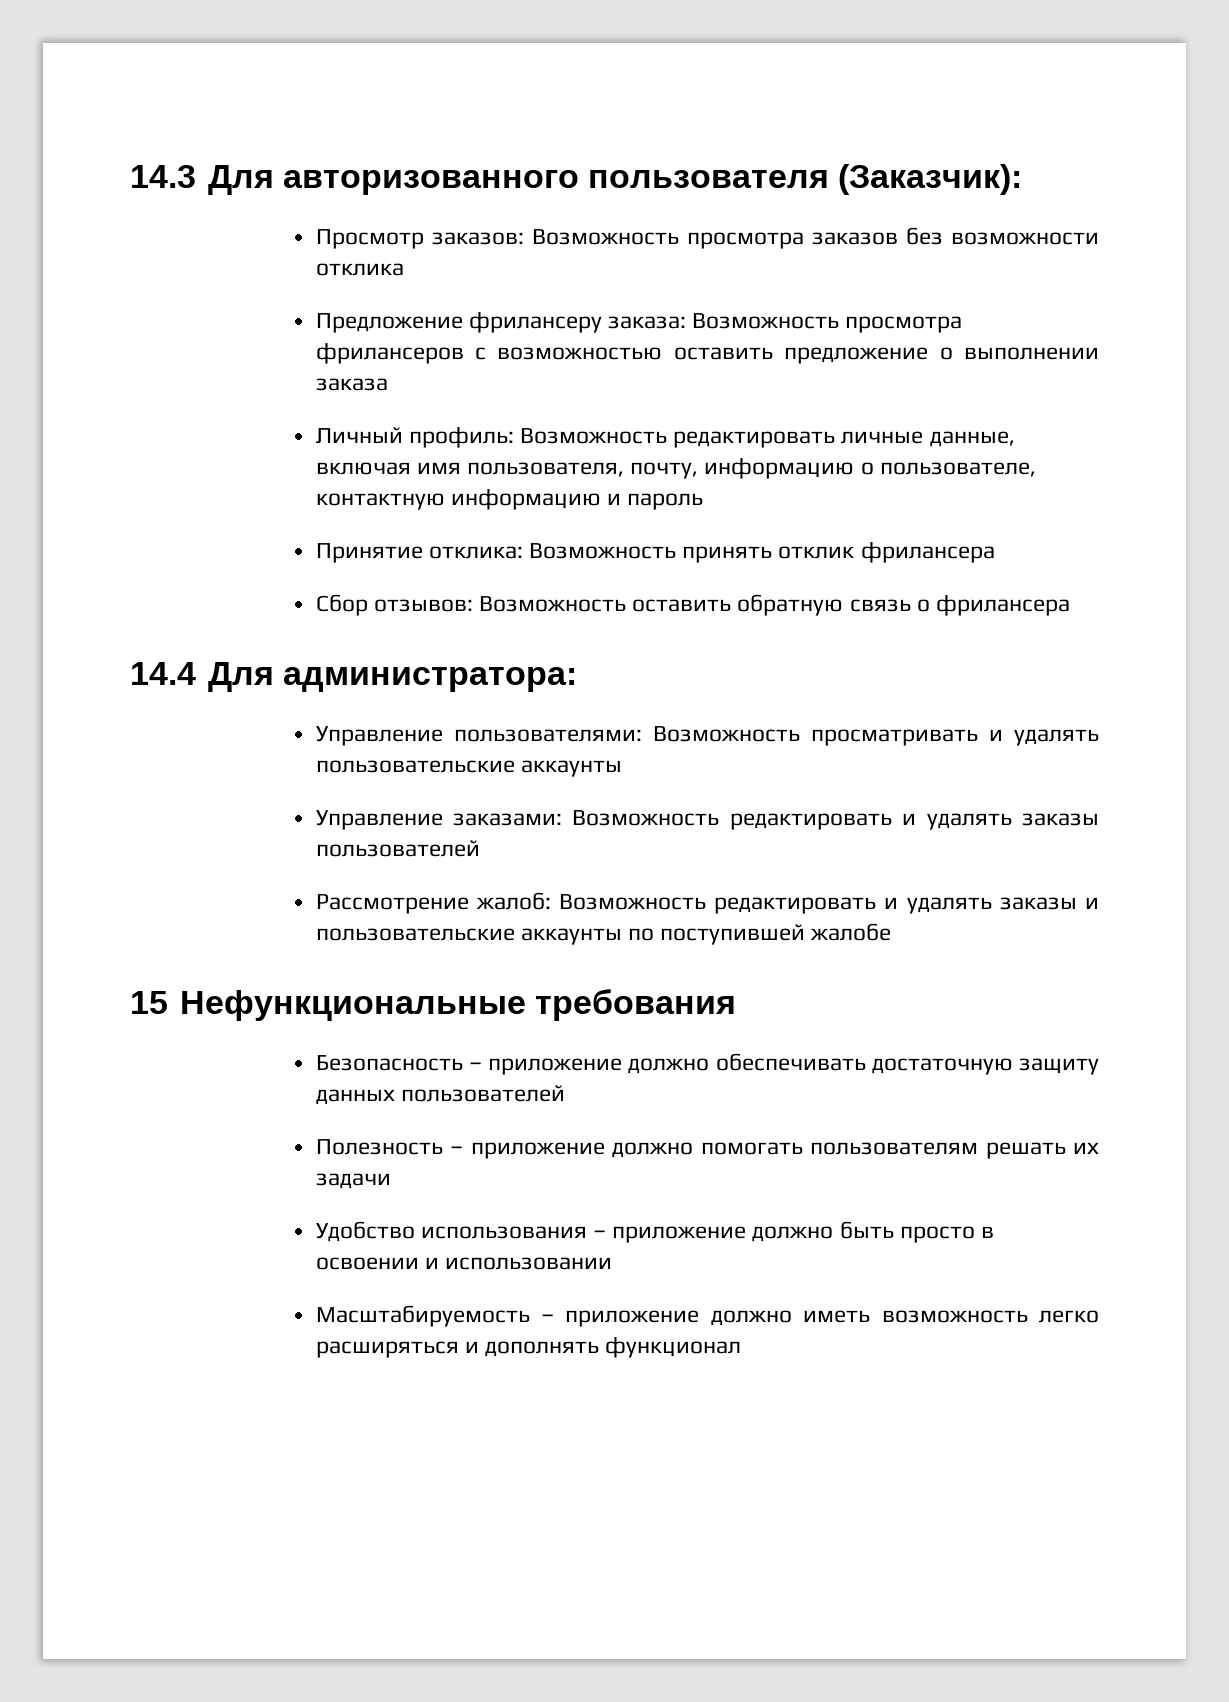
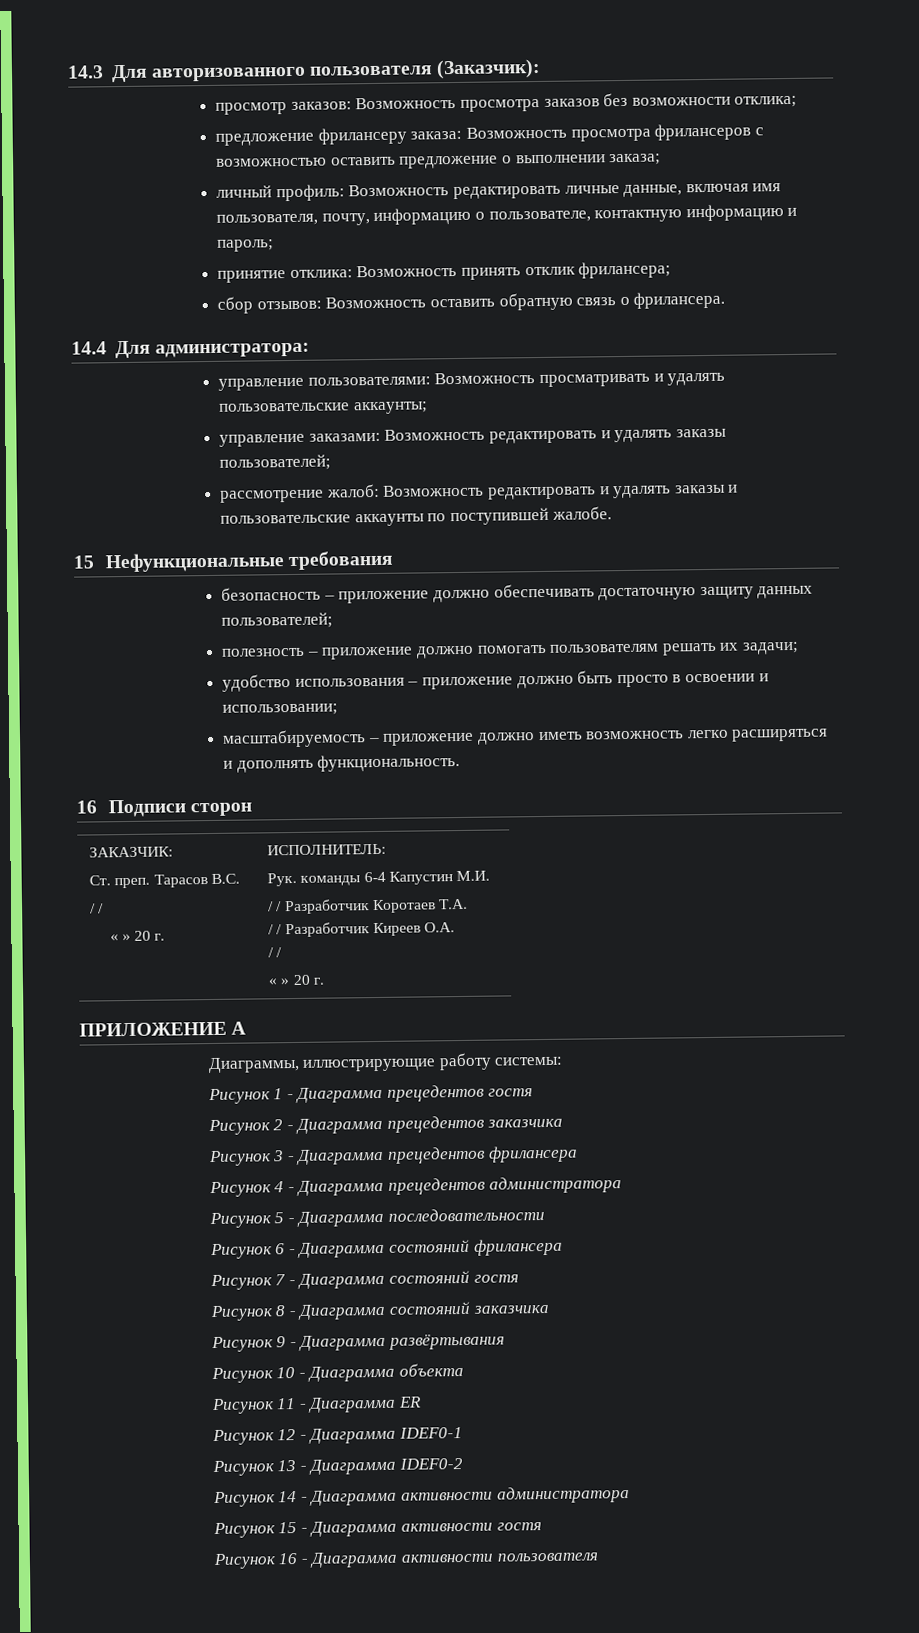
- Просмотр заказов: Возможность просмотра заказов без возможности отклика
- Предложение фрилансеру заказа: Возможность просмотра фрилансеров с возможностью оставить предложение о выполнении заказа
- Личный профиль: Возможность редактировать личные данные, включая имя пользователя, почту, информацию о пользователе, контактную информацию и пароль
- Принятие отклика: Возможность принять отклик фрилансера
- Сбор отзывов: Возможность оставить обратную связь о фрилансера
+ просмотр заказов: Возможность просмотра заказов без возможности отклика;
+ предложение фрилансеру заказа: Возможность просмотра фрилансеров с возможностью оставить предложение о выполнении заказа;
+ личный профиль: Возможность редактировать личные данные, включая имя пользователя, почту, информацию о пользователе, контактную информацию и пароль;
+ принятие отклика: Возможность принять отклик фрилансера;
+ сбор отзывов: Возможность оставить обратную связь о фрилансера.
- Управление пользователями: Возможность просматривать и удалять пользовательские аккаунты
- Управление заказами: Возможность редактировать и удалять заказы пользователей
- Рассмотрение жалоб: Возможность редактировать и удалять заказы и пользовательские аккаунты по поступившей жалобе
+ управление пользователями: Возможность просматривать и удалять пользовательские аккаунты;
+ управление заказами: Возможность редактировать и удалять заказы пользователей;
+ рассмотрение жалоб: Возможность редактировать и удалять заказы и пользовательские аккаунты по поступившей жалобе.
- Безопасность – приложение должно обеспечивать достаточную защиту данных пользователей
- Полезность – приложение должно помогать пользователям решать их задачи
- Удобство использования – приложение должно быть просто в освоении и использовании
- Масштабируемость – приложение должно иметь возможность легко расширяться и дополнять функционал
+ безопасность – приложение должно обеспечивать достаточную защиту данных пользователей;
+ полезность – приложение должно помогать пользователям решать их задачи;
+ удобство использования – приложение должно быть просто в освоении и использовании;
+ масштабируемость – приложение должно иметь возможность легко расширяться и дополнять функциональность.
+ 16 Подписи сторон
+ ЗАКАЗЧИК:
+ Ст. преп. Тарасов В.С.
+ / /
+ « » 20 г. | ИСПОЛНИТЕЛЬ:
+ Рук. команды 6-4 Капустин М.И.
+ / / Разработчик Коротаев Т.А.
+ / / Разработчик Киреев О.А.
+ / /
+ « » 20 г.
+ ПРИЛОЖЕНИЕ А
+ Диаграммы, иллюстрирующие работу системы:
+ Рисунок 1 - Диаграмма прецедентов гостя
+ Рисунок 2 - Диаграмма прецедентов заказчика
+ Рисунок 3 - Диаграмма прецедентов фрилансера
+ Рисунок 4 - Диаграмма прецедентов администратора
+ Рисунок 5 - Диаграмма последовательности
+ Рисунок 6 - Диаграмма состояний фрилансера
+ Рисунок 7 - Диаграмма состояний гостя
+ Рисунок 8 - Диаграмма состояний заказчика
+ Рисунок 9 - Диаграмма развёртывания
+ Рисунок 10 - Диаграмма объекта
+ Рисунок 11 - Диаграмма ER
+ Рисунок 12 - Диаграмма IDEF0-1
+ Рисунок 13 - Диаграмма IDEF0-2
+ Рисунок 14 - Диаграмма активности администратора
+ Рисунок 15 - Диаграмма активности гостя
+ Рисунок 16 - Диаграмма активности пользователя

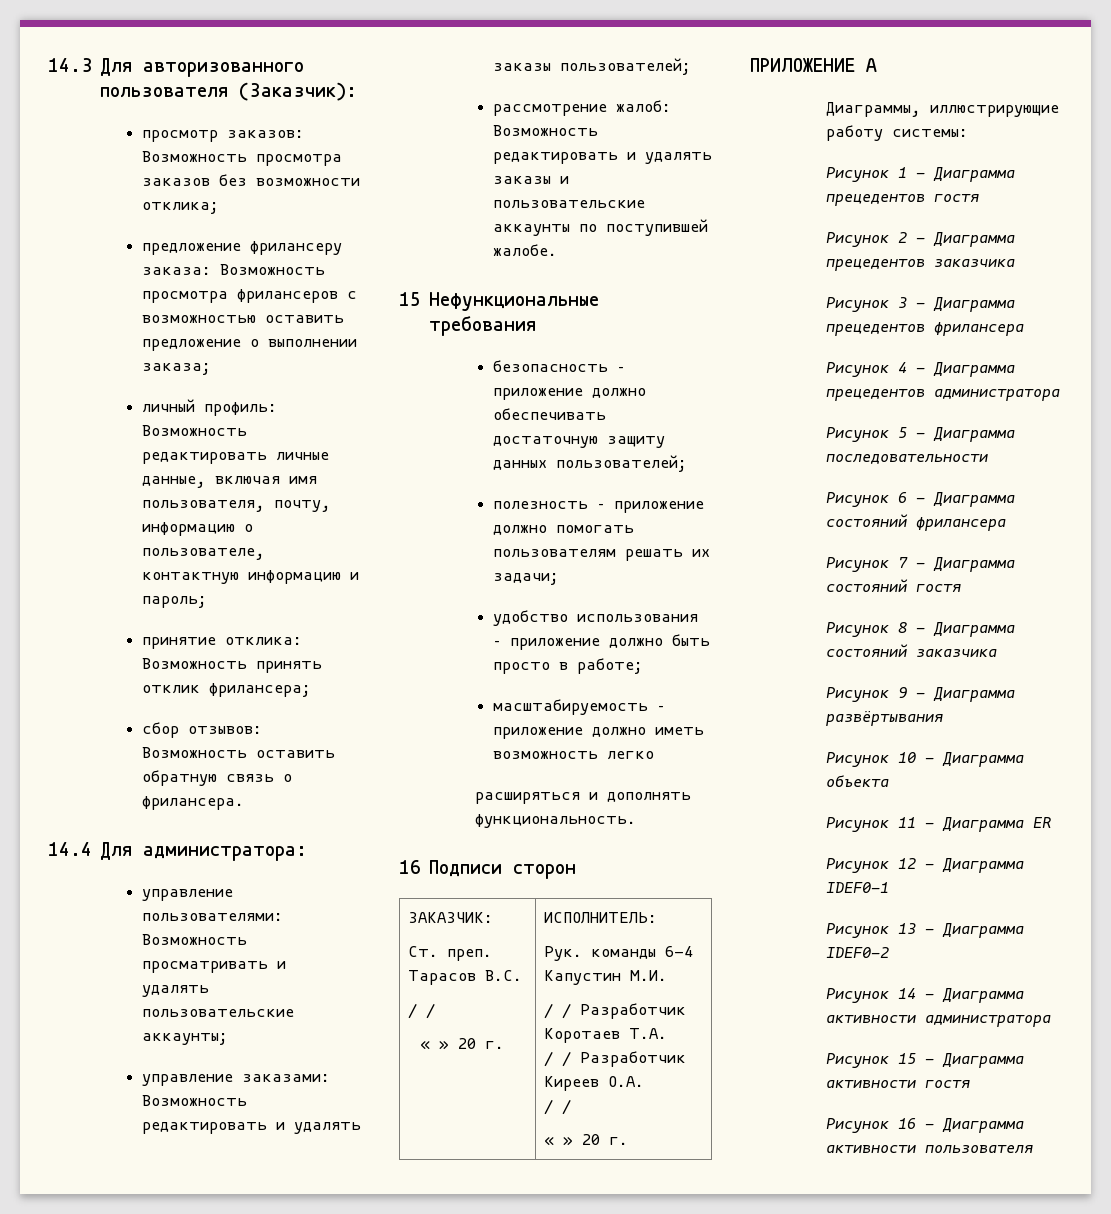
- удобство использования – приложение должно быть просто в освоении и использовании;
+ удобство использования – приложение должно быть просто в работе;
- масштабируемость – приложение должно иметь возможность легко расширяться и дополнять функциональность.
+ масштабируемость – приложение должно иметь возможность легко
+ расширяться и дополнять функциональность.

